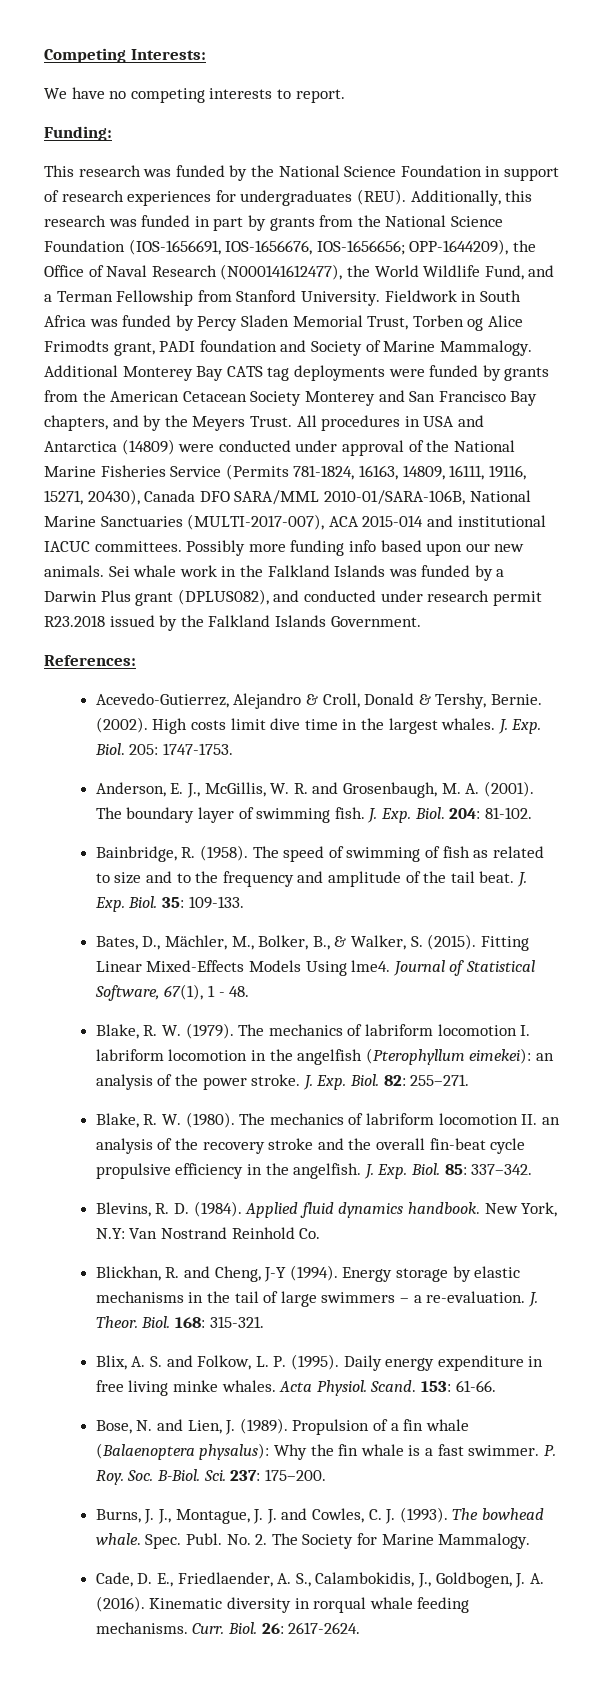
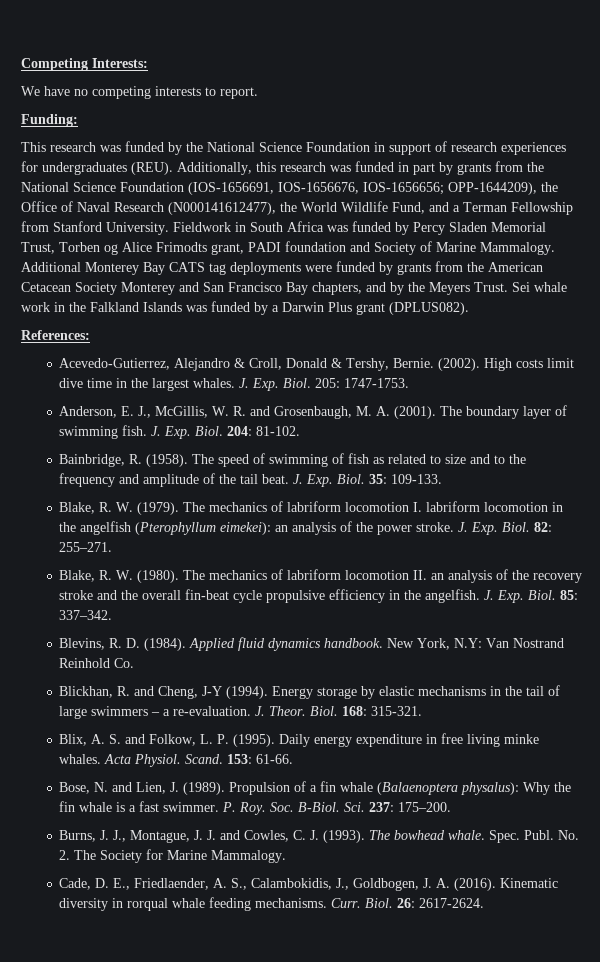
- All procedures in USA and Antarctica (14809) were conducted under approval of the National Marine Fisheries Service (Permits 781-1824, 16163, 14809, 16111, 19116, 15271, 20430), Canada DFO SARA/MML 2010-01/SARA-106B, National Marine Sanctuaries (MULTI-2017-007), ACA 2015-014 and institutional IACUC committees. Possibly more funding info based upon our new animals.
- Sei whale work in the Falkland Islands was funded by a Darwin Plus grant (DPLUS082), and conducted under research permit R23.2018 issued by the Falkland Islands Government.
+ Sei whale work in the Falkland Islands was funded by a Darwin Plus grant (DPLUS082).
- Bates, D., Mächler, M., Bolker, B., & Walker, S. (2015). Fitting Linear Mixed-Effects Models Using lme4. Journal of Statistical Software, 67(1), 1 - 48.

